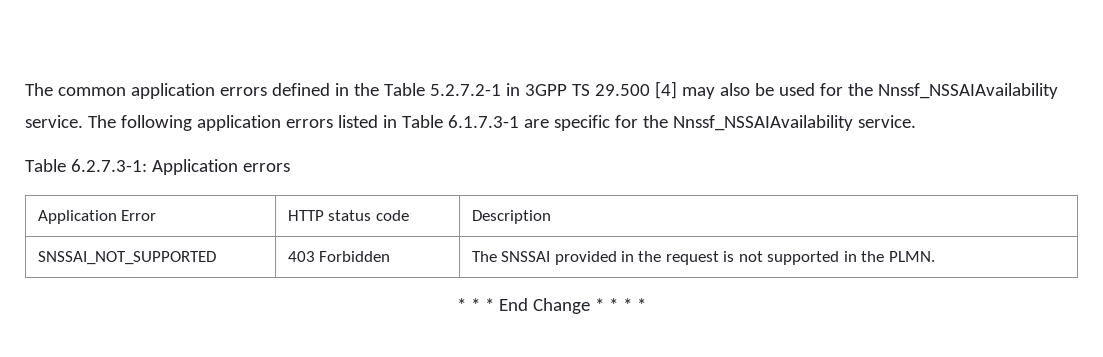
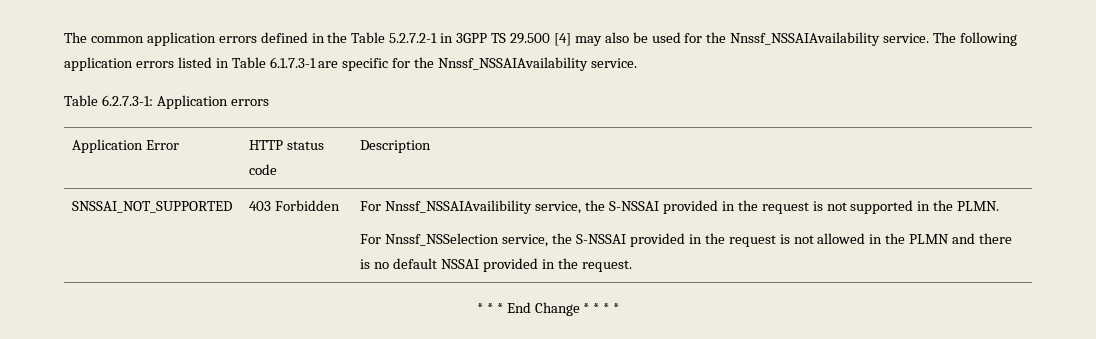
- The SNSSAI provided in the request is not supported in the PLMN.
+ For Nnssf_NSSAIAvailibility service, the S-NSSAI provided in the request is not supported in the PLMN.
+ For Nnssf_NSSelection service, the S-NSSAI provided in the request is not allowed in the PLMN and there is no default NSSAI provided in the request.

